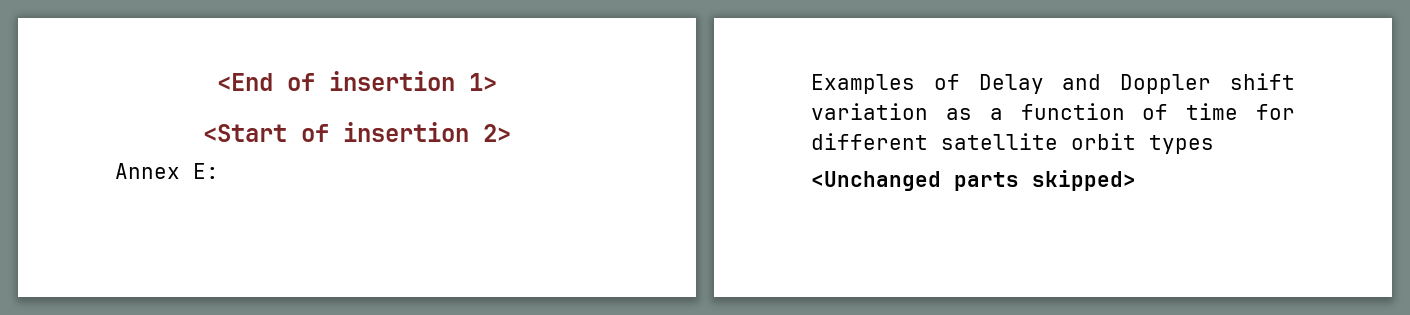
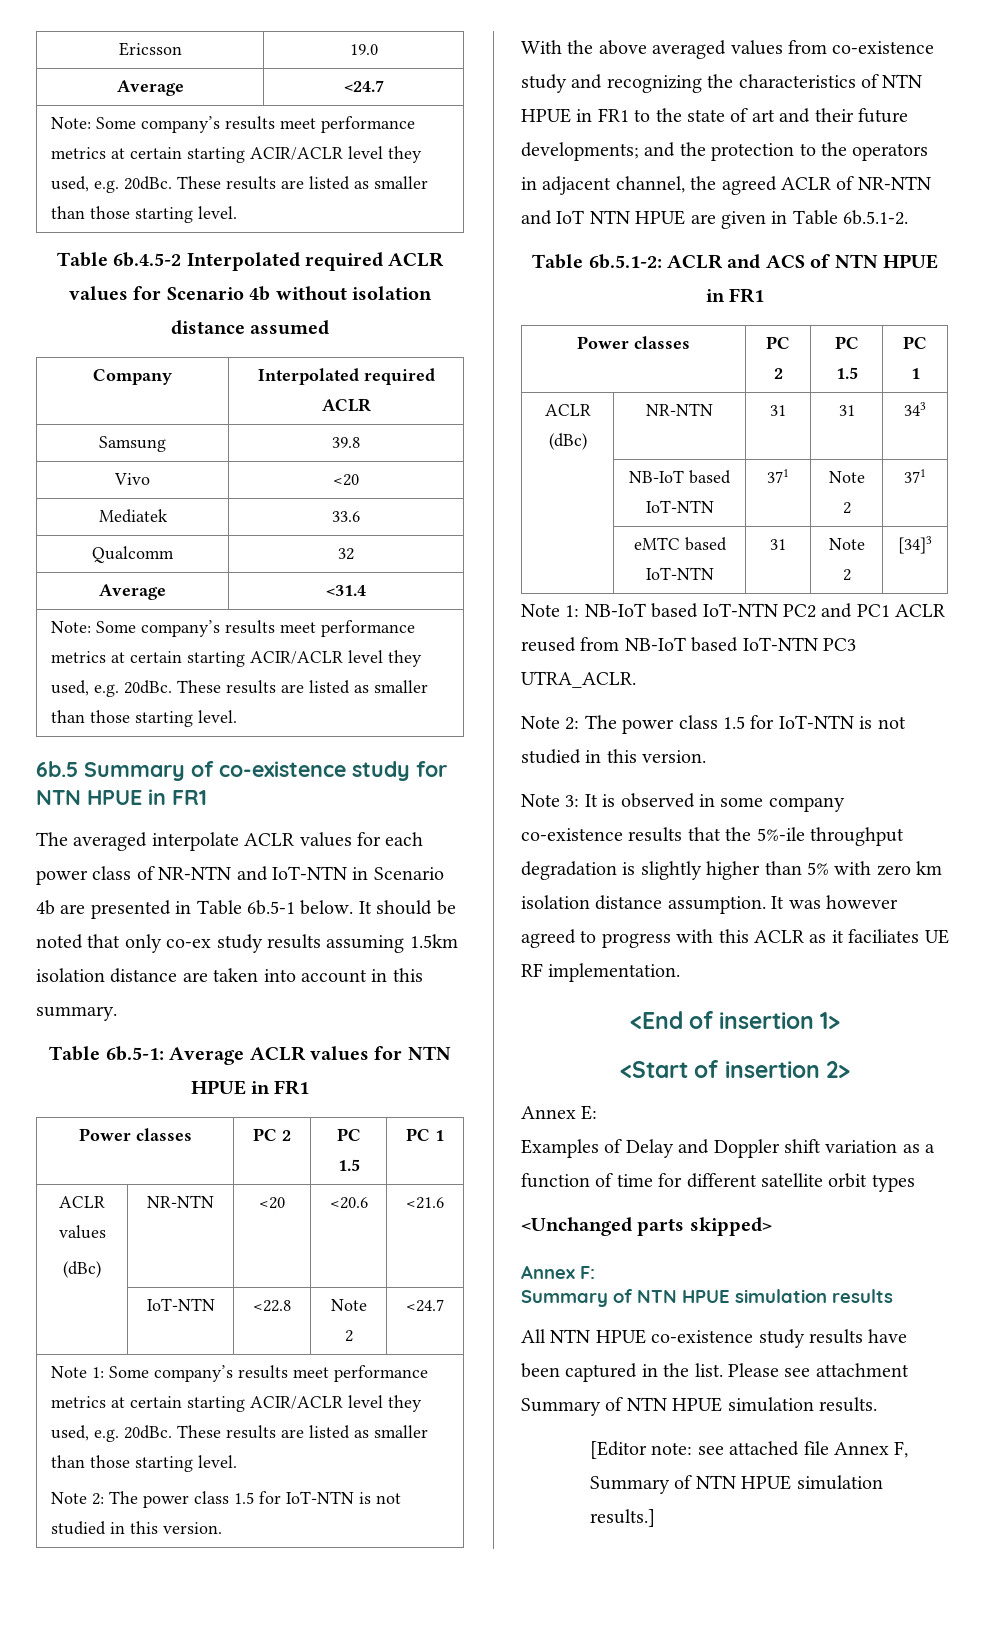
+ Ericsson | 19.0
+ Average | <24.7
+ Note: Some company’s results meet performance metrics at certain starting ACIR/ACLR level they used, e.g. 20dBc. These results are listed as smaller than those starting level.
+ Table 6b.4.5-2 Interpolated required ACLR values for Scenario 4b without isolation distance assumed
+ Company | Interpolated required ACLR
+ Samsung | 39.8
+ Vivo | <20
+ Mediatek | 33.6
+ Qualcomm | 32
+ Average | <31.4
+ Note: Some company’s results meet performance metrics at certain starting ACIR/ACLR level they used, e.g. 20dBc. These results are listed as smaller than those starting level.
+ 6b.5 Summary of co-existence study for NTN HPUE in FR1
+ The averaged interpolate ACLR values for each power class of NR-NTN and IoT-NTN in Scenario 4b are presented in Table 6b.5-1 below. It should be noted that only co-ex study results assuming 1.5km isolation distance are taken into account in this summary.
+ Table 6b.5-1: Average ACLR values for NTN HPUE in FR1
+ Power classes | PC 2 | PC 1.5 | PC 1
+ ACLR values
+ (dBc) | NR-NTN | <20 | <20.6 | <21.6
+ | IoT-NTN | <22.8 | Note 2 | <24.7
+ Note 1: Some company’s results meet performance metrics at certain starting ACIR/ACLR level they used, e.g. 20dBc. These results are listed as smaller than those starting level.
+ Note 2: The power class 1.5 for IoT-NTN is not studied in this version.
+ With the above averaged values from co-existence study and recognizing the characteristics of NTN HPUE in FR1 to the state of art and their future developments; and the protection to the operators in adjacent channel, the agreed ACLR of NR-NTN and IoT NTN HPUE are given in Table 6b.5.1-2.
+ Table 6b.5.1-2: ACLR and ACS of NTN HPUE in FR1
+ Power classes | PC 2 | PC 1.5 | PC 1
+ ACLR (dBc) | NR-NTN | 31 | 31 | 343
+ | NB-IoT based IoT-NTN | 371 | Note 2 | 371
+ | eMTC based IoT-NTN | 31 | Note 2 | [34]3
+ Note 1: NB-IoT based IoT-NTN PC2 and PC1 ACLR reused from NB-IoT based IoT-NTN PC3 UTRA_ACLR.
+ Note 2: The power class 1.5 for IoT-NTN is not studied in this version.
+ Note 3: It is observed in some company co-existence results that the 5%-ile throughput degradation is slightly higher than 5% with zero km isolation distance assumption. It was however agreed to progress with this ACLR as it faciliates UE RF implementation.
+ Annex F:
+ Summary of NTN HPUE simulation results
+ All NTN HPUE co-existence study results have been captured in the list. Please see attachment Summary of NTN HPUE simulation results.
+ [Editor note: see attached file Annex F, Summary of NTN HPUE simulation results.]

